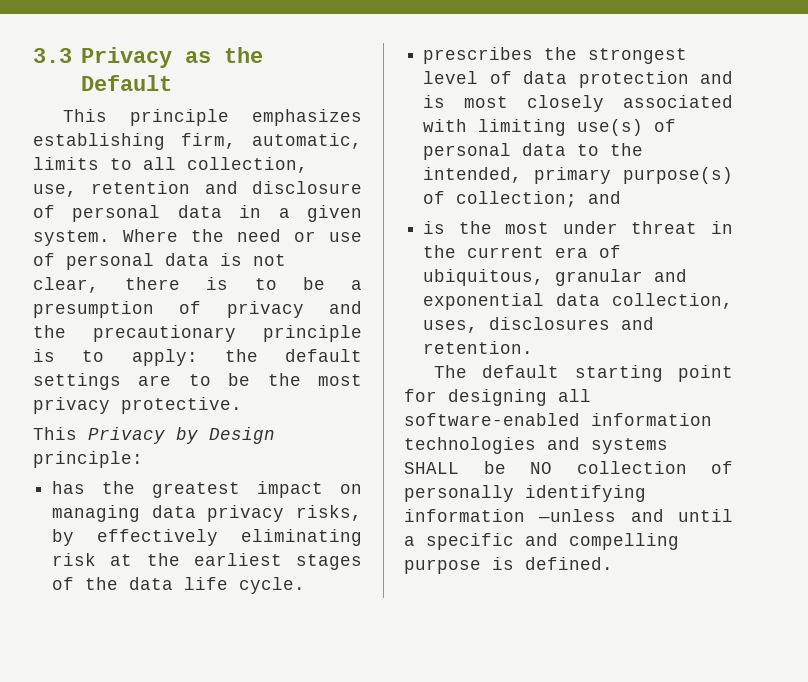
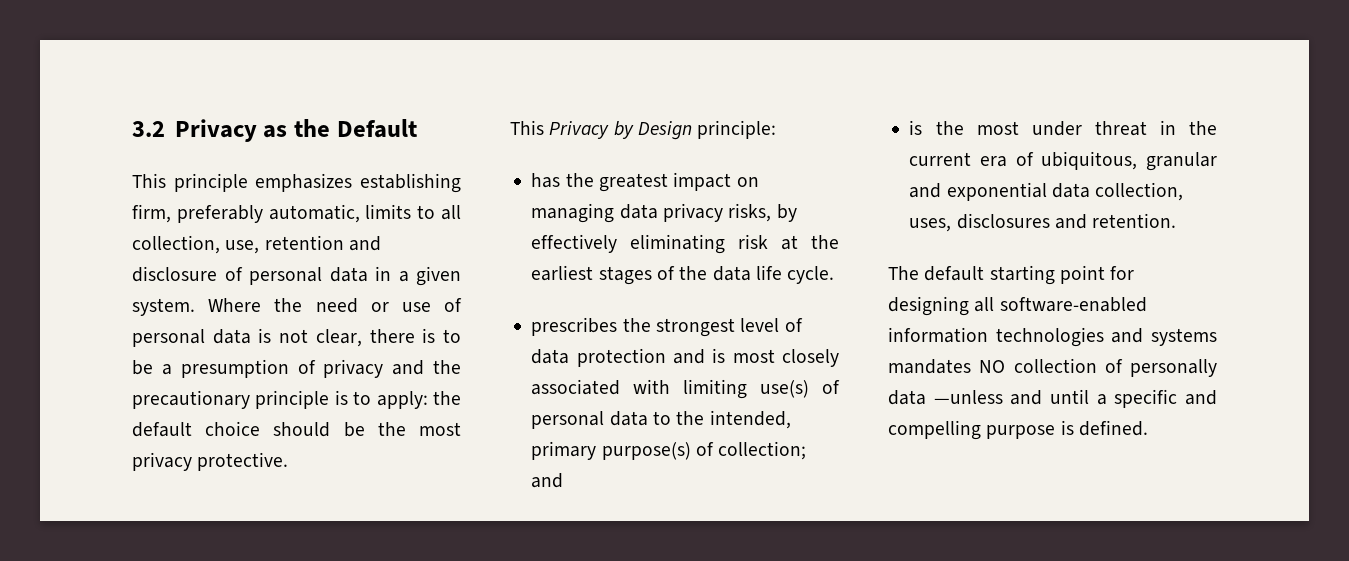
- 3.3 Privacy as the Default
+ 3.2 Privacy as the Default
- This principle emphasizes establishing firm, automatic, limits to all collection, use, retention and disclosure of personal data in a given system.
+ This principle emphasizes establishing firm, preferably automatic, limits to all collection, use, retention and disclosure of personal data in a given system.
- Where the need or use of personal data is not clear, there is to be a presumption of privacy and the precautionary principle is to apply: the default settings are to be the most privacy protective.
+ Where the need or use of personal data is not clear, there is to be a presumption of privacy and the precautionary principle is to apply: the default choice should be the most privacy protective.
- The default starting point for designing all software-enabled information technologies and systems SHALL be NO collection of personally identifying information —unless and until a specific and compelling purpose is defined.
+ The default starting point for designing all software-enabled information technologies and systems mandates NO collection of personally data —unless and until a specific and compelling purpose is defined.

